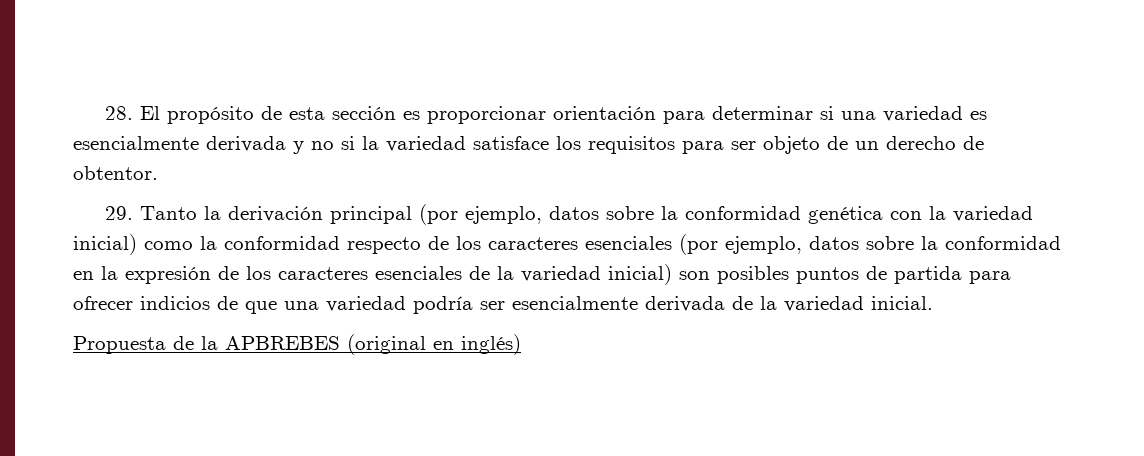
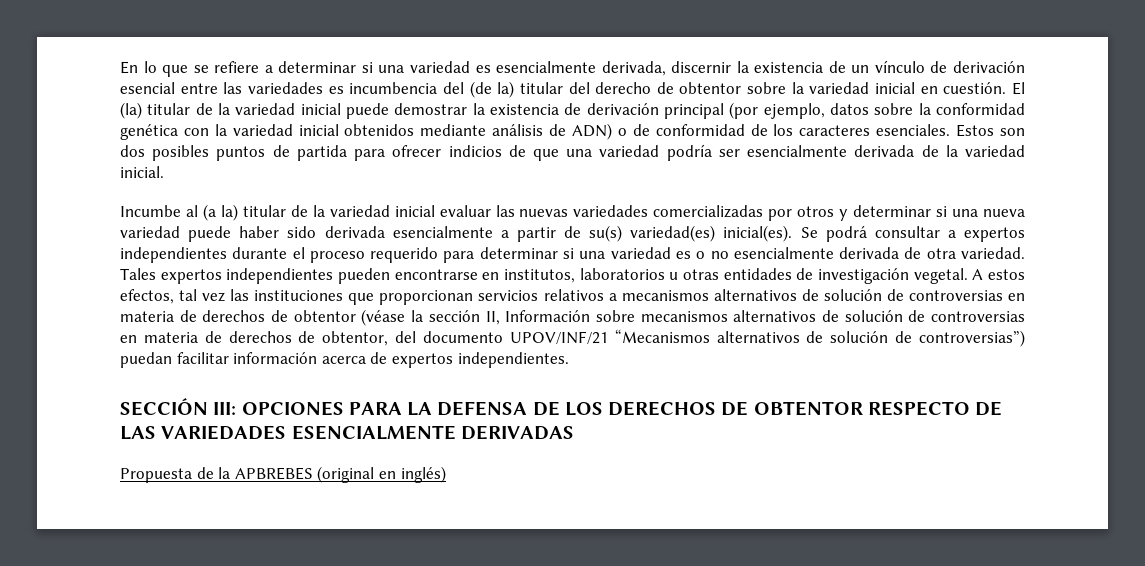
- 28. El propósito de esta sección es proporcionar orientación para determinar si una variedad es esencialmente derivada y no si la variedad satisface los requisitos para ser objeto de un derecho de obtentor.
- 29. Tanto la derivación principal (por ejemplo, datos sobre la conformidad genética con la variedad inicial) como la conformidad respecto de los caracteres esenciales (por ejemplo, datos sobre la conformidad en la expresión de los caracteres esenciales de la variedad inicial) son posibles puntos de partida para ofrecer indicios de que una variedad podría ser esencialmente derivada de la variedad inicial.
+ En lo que se refiere a determinar si una variedad es esencialmente derivada, discernir la existencia de un vínculo de derivación esencial entre las variedades es incumbencia del (de la) titular del derecho de obtentor sobre la variedad inicial en cuestión. El (la) titular de la variedad inicial puede demostrar la existencia de derivación principal (por ejemplo, datos sobre la conformidad genética con la variedad inicial obtenidos mediante análisis de ADN) o de conformidad de los caracteres esenciales. Estos son dos posibles puntos de partida para ofrecer indicios de que una variedad podría ser esencialmente derivada de la variedad inicial.
+ Incumbe al (a la) titular de la variedad inicial evaluar las nuevas variedades comercializadas por otros y determinar si una nueva variedad puede haber sido derivada esencialmente a partir de su(s) variedad(es) inicial(es). Se podrá consultar a expertos independientes durante el proceso requerido para determinar si una variedad es o no esencialmente derivada de otra variedad. Tales expertos independientes pueden encontrarse en institutos, laboratorios u otras entidades de investigación vegetal. A estos efectos, tal vez las instituciones que proporcionan servicios relativos a mecanismos alternativos de solución de controversias en materia de derechos de obtentor (véase la sección II, Información sobre mecanismos alternativos de solución de controversias en materia de derechos de obtentor, del documento UPOV/INF/21 “Mecanismos alternativos de solución de controversias”) puedan facilitar información acerca de expertos independientes.
+ SECCIÓN III: OPCIONES PARA LA DEFENSA DE LOS DERECHOS DE OBTENTOR RESPECTO DE LAS VARIEDADES ESENCIALMENTE DERIVADAS

